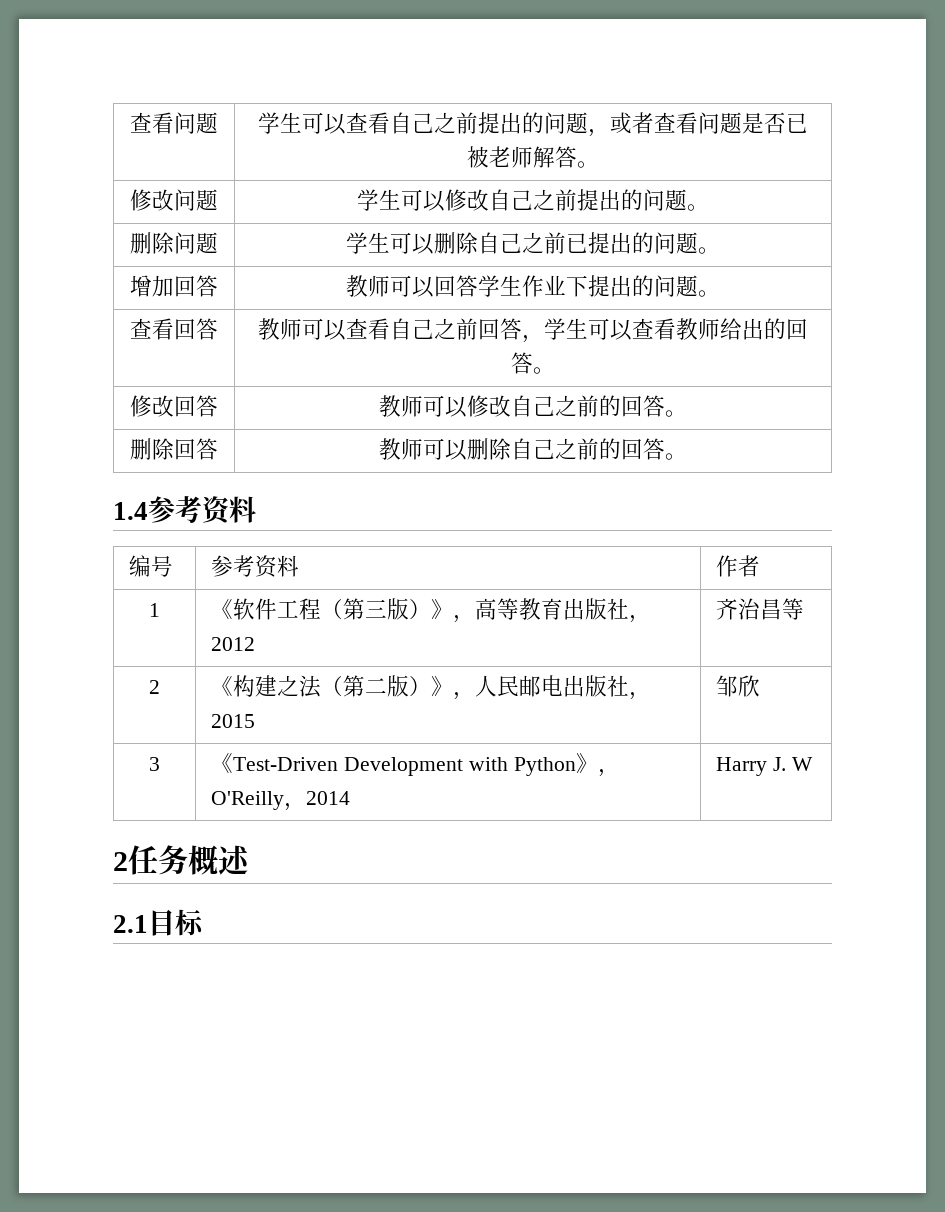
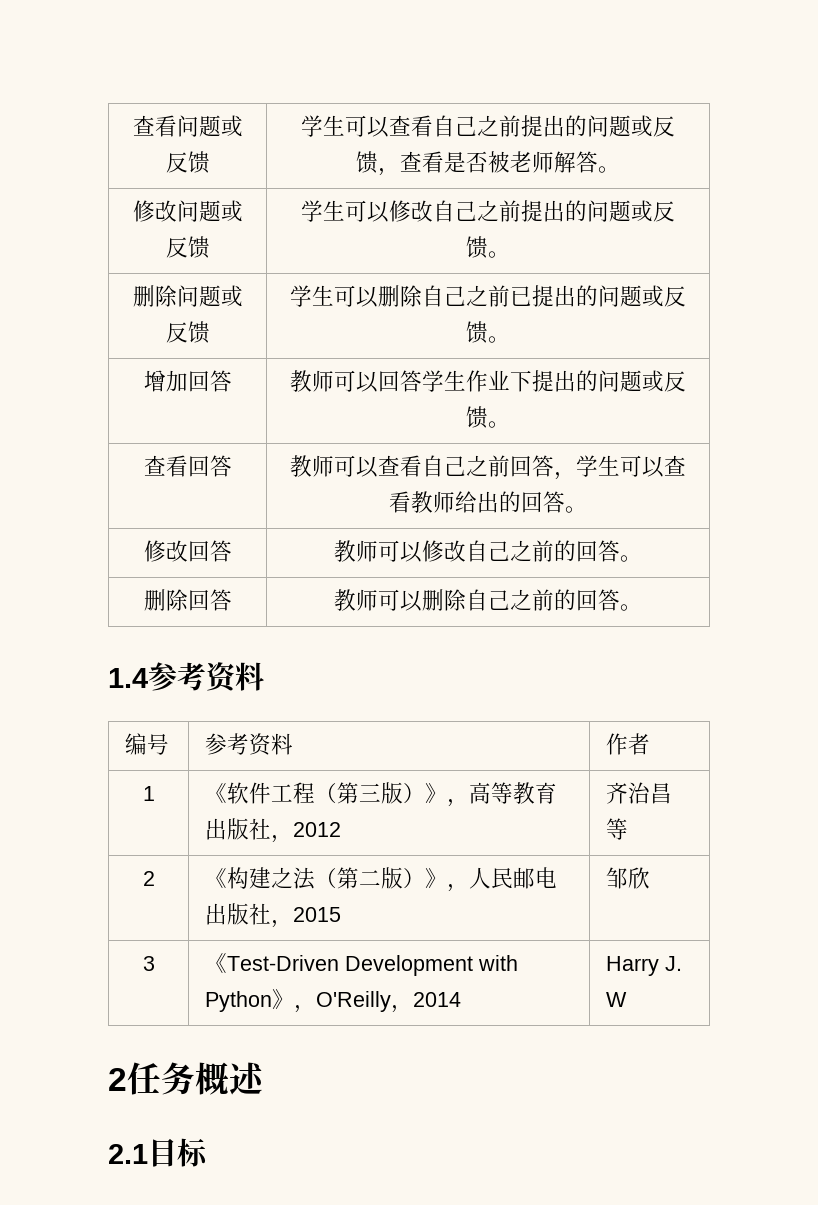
- 查看问题 | 学生可以查看自己之前提出的问题，或者查看问题是否已被老师解答。
+ 查看问题或反馈 | 学生可以查看自己之前提出的问题或反馈，查看是否被老师解答。
- 修改问题 | 学生可以修改自己之前提出的问题。
+ 修改问题或反馈 | 学生可以修改自己之前提出的问题或反馈。
- 删除问题 | 学生可以删除自己之前已提出的问题。
+ 删除问题或反馈 | 学生可以删除自己之前已提出的问题或反馈。
- 增加回答 | 教师可以回答学生作业下提出的问题。
+ 增加回答 | 教师可以回答学生作业下提出的问题或反馈。

